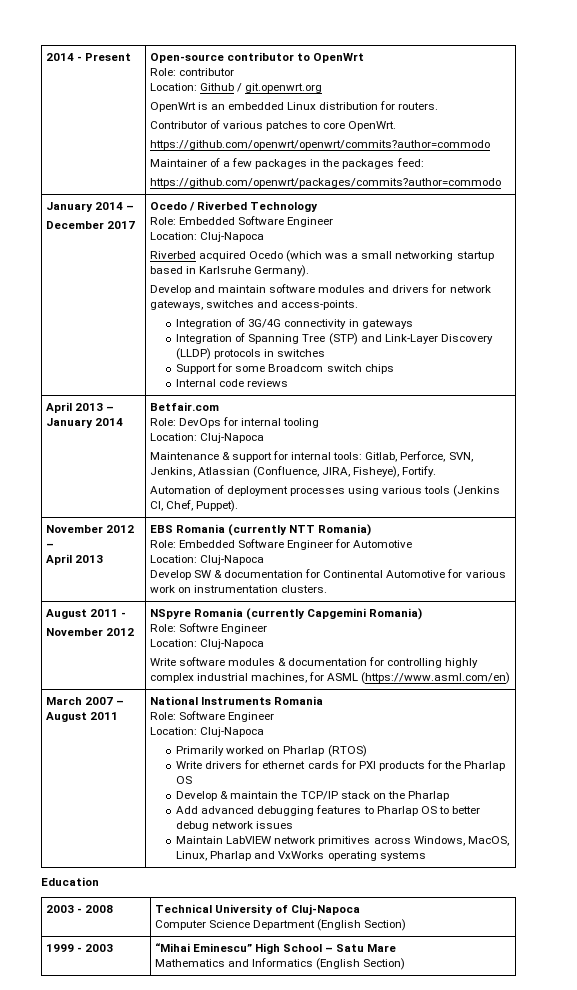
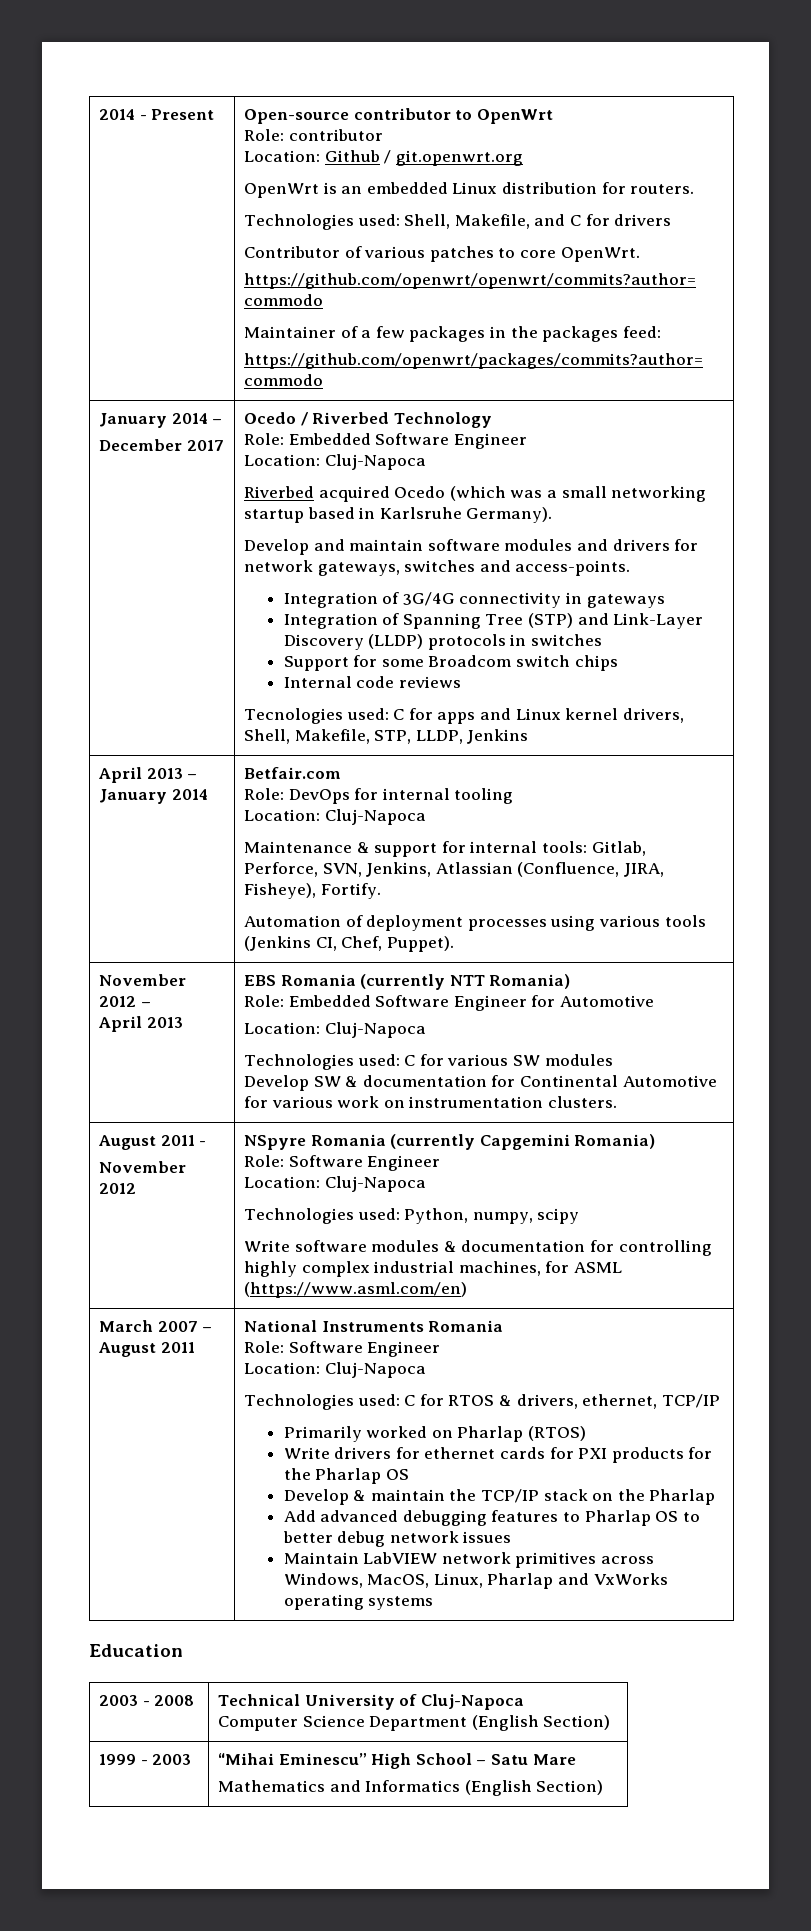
+ Technologies used: Shell, Makefile, and C for drivers
+ Tecnologies used: C for apps and Linux kernel drivers, Shell, Makefile, STP, LLDP, Jenkins
  November 2012 –
  April 2013 | EBS Romania (currently NTT Romania)
  Role: Embedded Software Engineer for Automotive
  Location: Cluj-Napoca
+ Technologies used: C for various SW modules
  August 2011 -
  November 2012 | NSpyre Romania (currently Capgemini Romania)
- Role: Softwre Engineer
+ Role: Software Engineer
  Location: Cluj-Napoca
+ Technologies used: Python, numpy, scipy
+ Technologies used: C for RTOS & drivers, ethernet, TCP/IP

